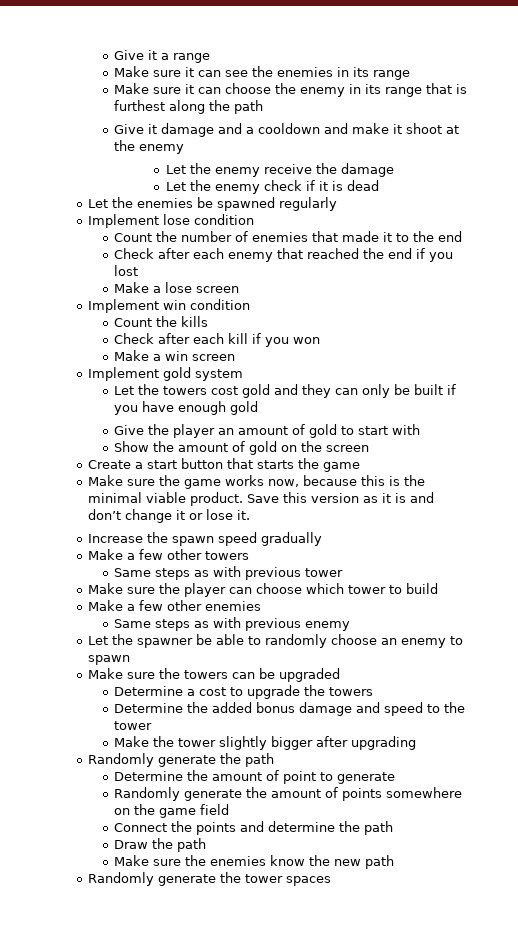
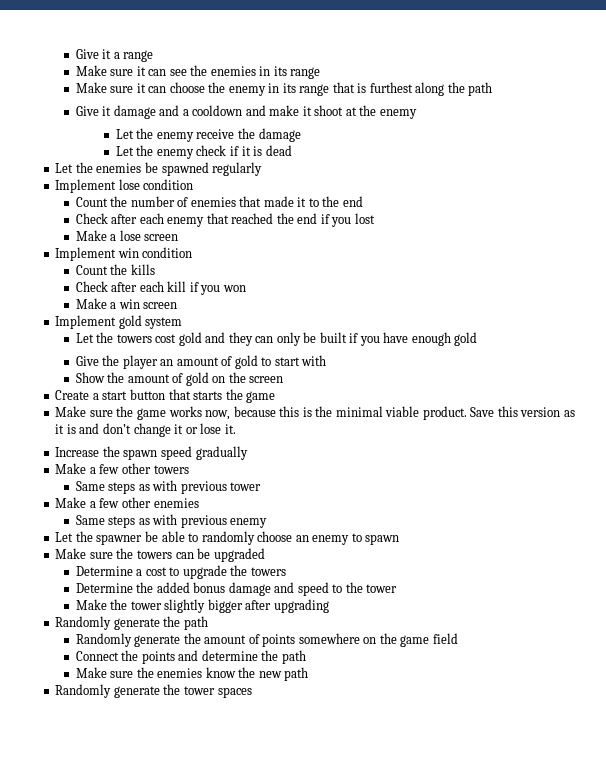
- Make sure the player can choose which tower to build
- Determine the amount of point to generate
- Draw the path

